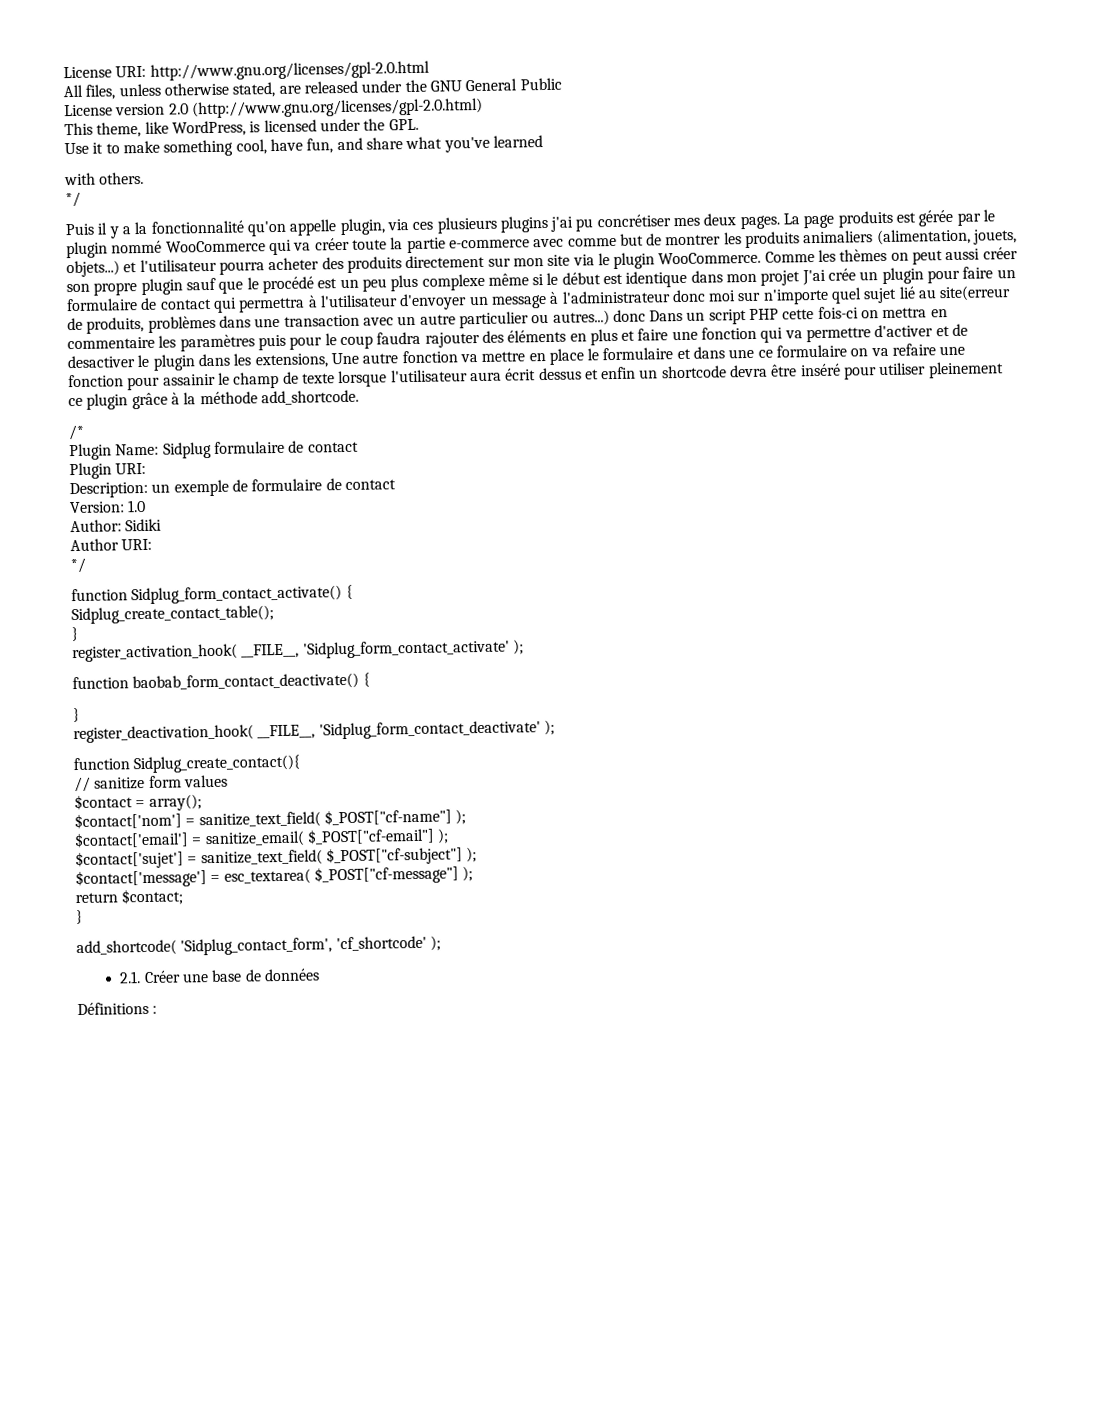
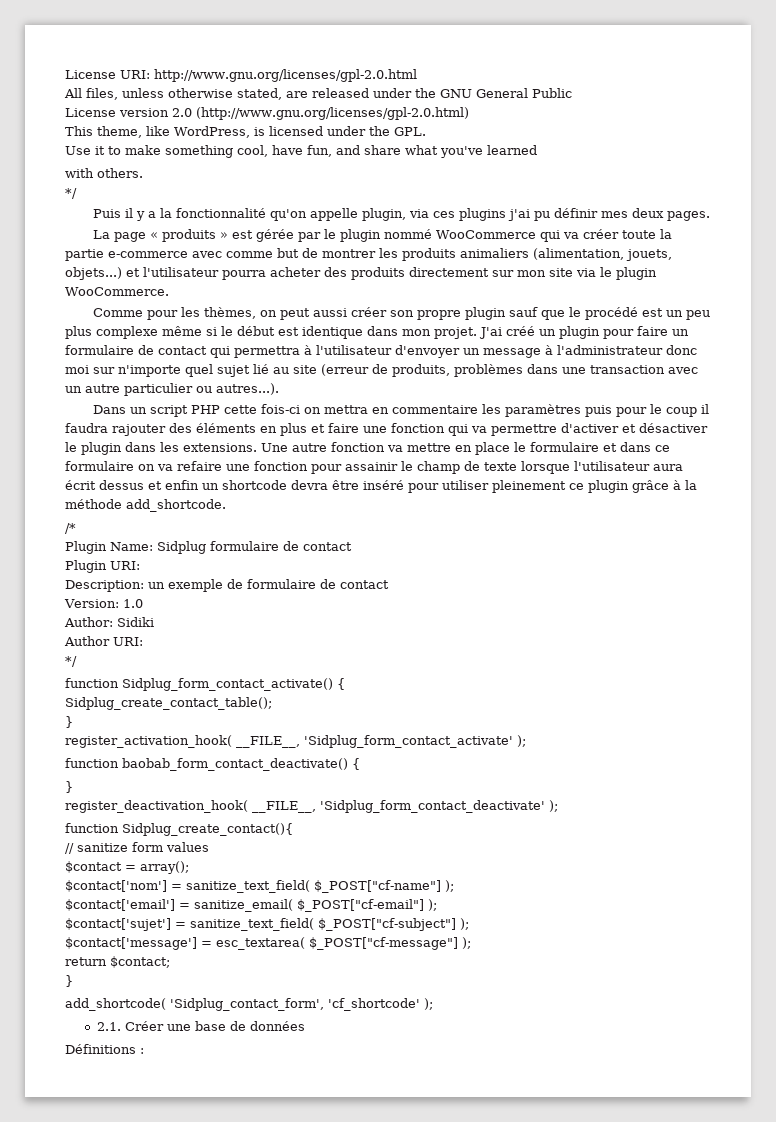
- Puis il y a la fonctionnalité qu'on appelle plugin, via ces plusieurs plugins j'ai pu concrétiser mes deux pages. La page produits est gérée par le plugin nommé WooCommerce qui va créer toute la partie e-commerce avec comme but de montrer les produits animaliers (alimentation, jouets, objets...) et l'utilisateur pourra acheter des produits directement sur mon site via le plugin WooCommerce. Comme les thèmes on peut aussi créer son propre plugin sauf que le procédé est un peu plus complexe même si le début est identique dans mon projet J'ai crée un plugin pour faire un formulaire de contact qui permettra à l'utilisateur d'envoyer un message à l'administrateur donc moi sur n'importe quel sujet lié au site(erreur de produits, problèmes dans une transaction avec un autre particulier ou autres...) donc Dans un script PHP cette fois-ci on mettra en commentaire les paramètres puis pour le coup faudra rajouter des éléments en plus et faire une fonction qui va permettre d'activer et de desactiver le plugin dans les extensions, Une autre fonction va mettre en place le formulaire et dans une ce formulaire on va refaire une fonction pour assainir le champ de texte lorsque l'utilisateur aura écrit dessus et enfin un shortcode devra être inséré pour utiliser pleinement ce plugin grâce à la méthode add_shortcode.
+ Puis il y a la fonctionnalité qu'on appelle plugin, via ces plugins j'ai pu définir mes deux pages.
+ La page « produits » est gérée par le plugin nommé WooCommerce qui va créer toute la partie e-commerce avec comme but de montrer les produits animaliers (alimentation, jouets, objets...) et l'utilisateur pourra acheter des produits directement sur mon site via le plugin WooCommerce.
+ Comme pour les thèmes, on peut aussi créer son propre plugin sauf que le procédé est un peu plus complexe même si le début est identique dans mon projet. J'ai créé un plugin pour faire un formulaire de contact qui permettra à l'utilisateur d'envoyer un message à l'administrateur donc moi sur n'importe quel sujet lié au site (erreur de produits, problèmes dans une transaction avec un autre particulier ou autres...).
+ Dans un script PHP cette fois-ci on mettra en commentaire les paramètres puis pour le coup il faudra rajouter des éléments en plus et faire une fonction qui va permettre d'activer et désactiver le plugin dans les extensions. Une autre fonction va mettre en place le formulaire et dans ce formulaire on va refaire une fonction pour assainir le champ de texte lorsque l'utilisateur aura écrit dessus et enfin un shortcode devra être inséré pour utiliser pleinement ce plugin grâce à la méthode add_shortcode.

